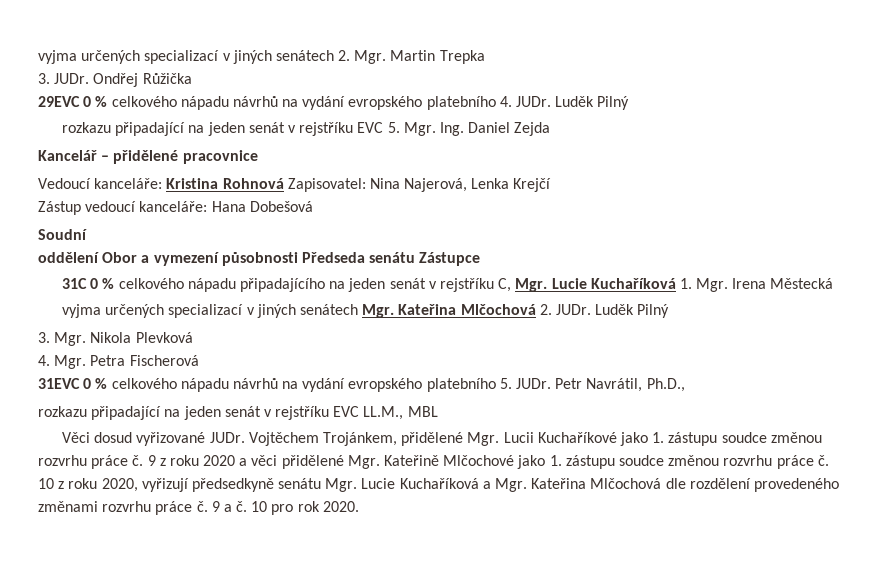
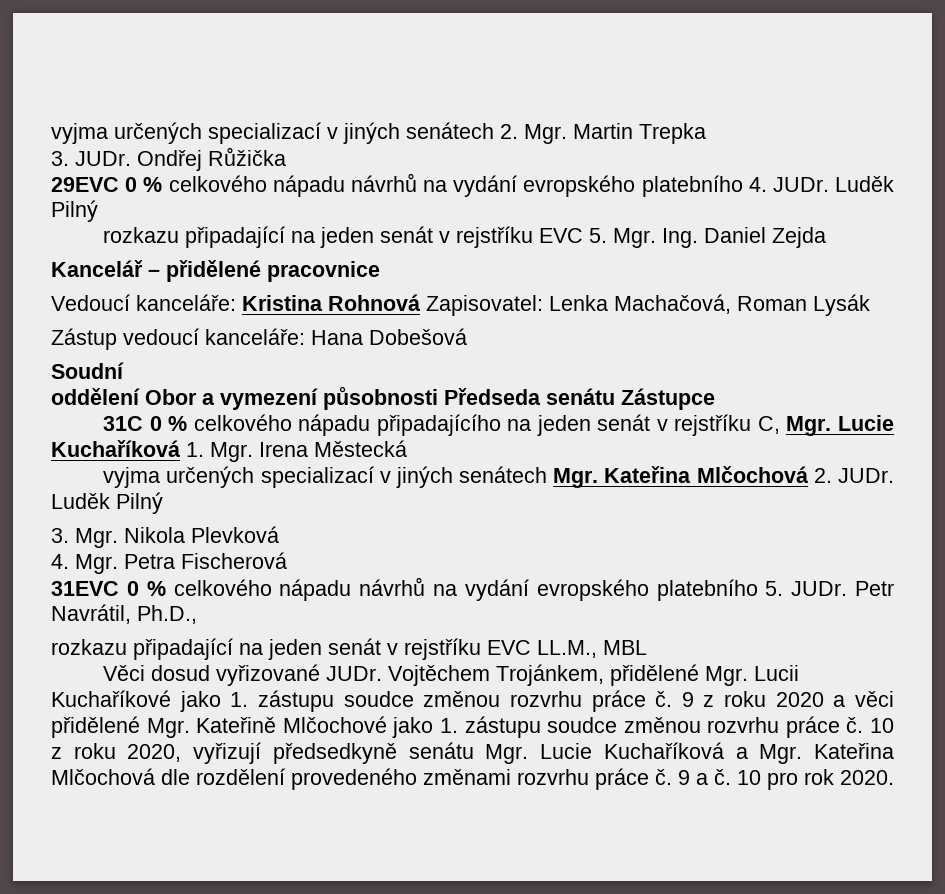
- Vedoucí kanceláře: Kristina Rohnová Zapisovatel: Nina Najerová, Lenka Krejčí
+ Vedoucí kanceláře: Kristina Rohnová Zapisovatel: Lenka Machačová, Roman Lysák

